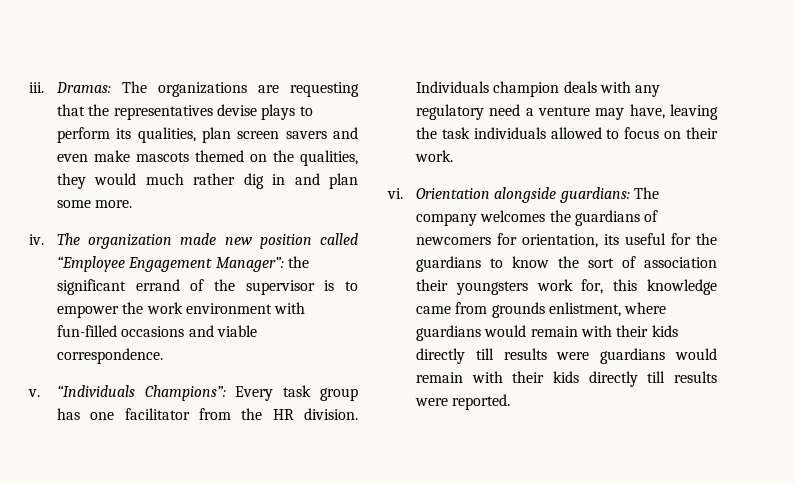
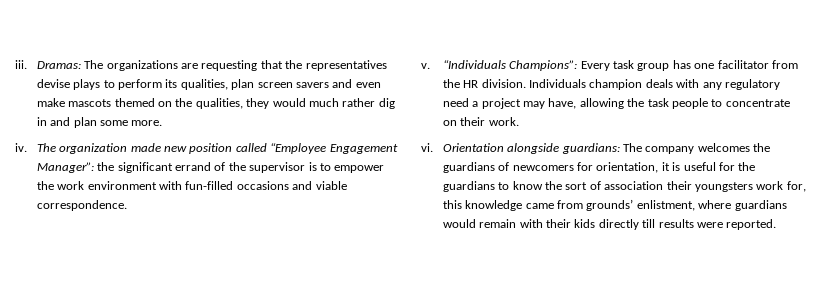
- Individuals champion deals with any regulatory need a venture may have, leaving the task individuals allowed to focus on their work.
+ Individuals champion deals with any regulatory need a project may have, allowing the task people to concentrate on their work.
- Orientation alongside guardians: The company welcomes the guardians of newcomers for orientation, its useful for the guardians to know the sort of association their youngsters work for, this knowledge came from grounds enlistment, where guardians would remain with their kids directly till results were guardians would remain with their kids directly till results were reported.
+ Orientation alongside guardians: The company welcomes the guardians of newcomers for orientation, it is useful for the guardians to know the sort of association their youngsters work for, this knowledge came from grounds’ enlistment, where guardians would remain with their kids directly till results were reported.

